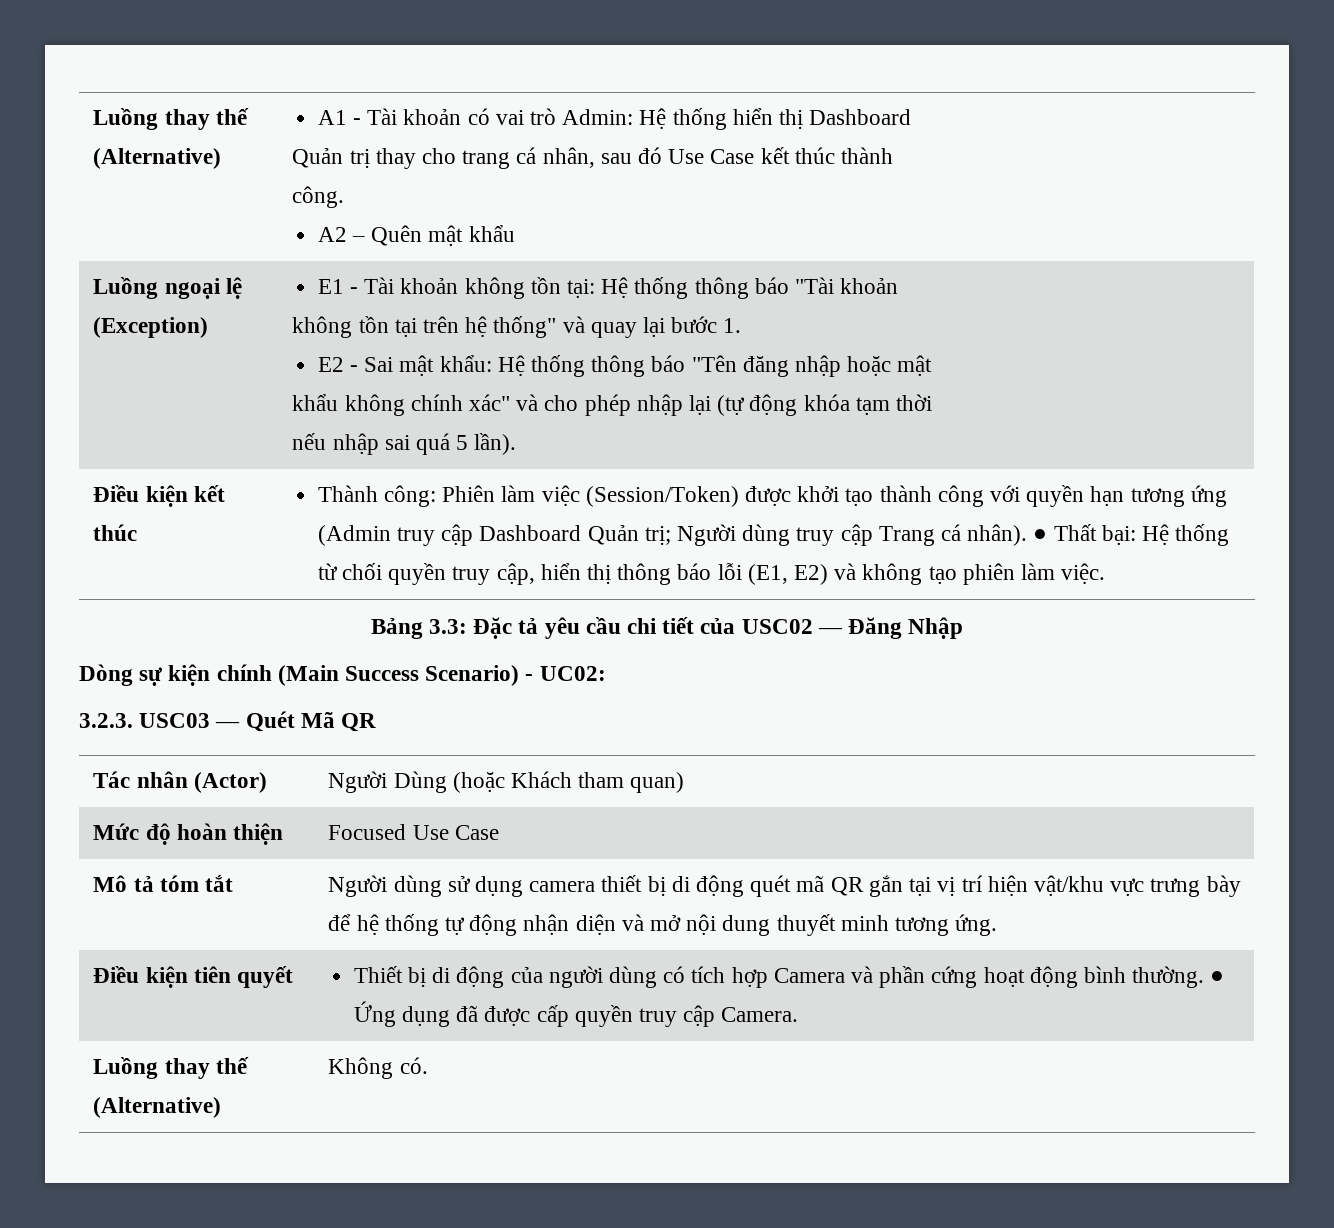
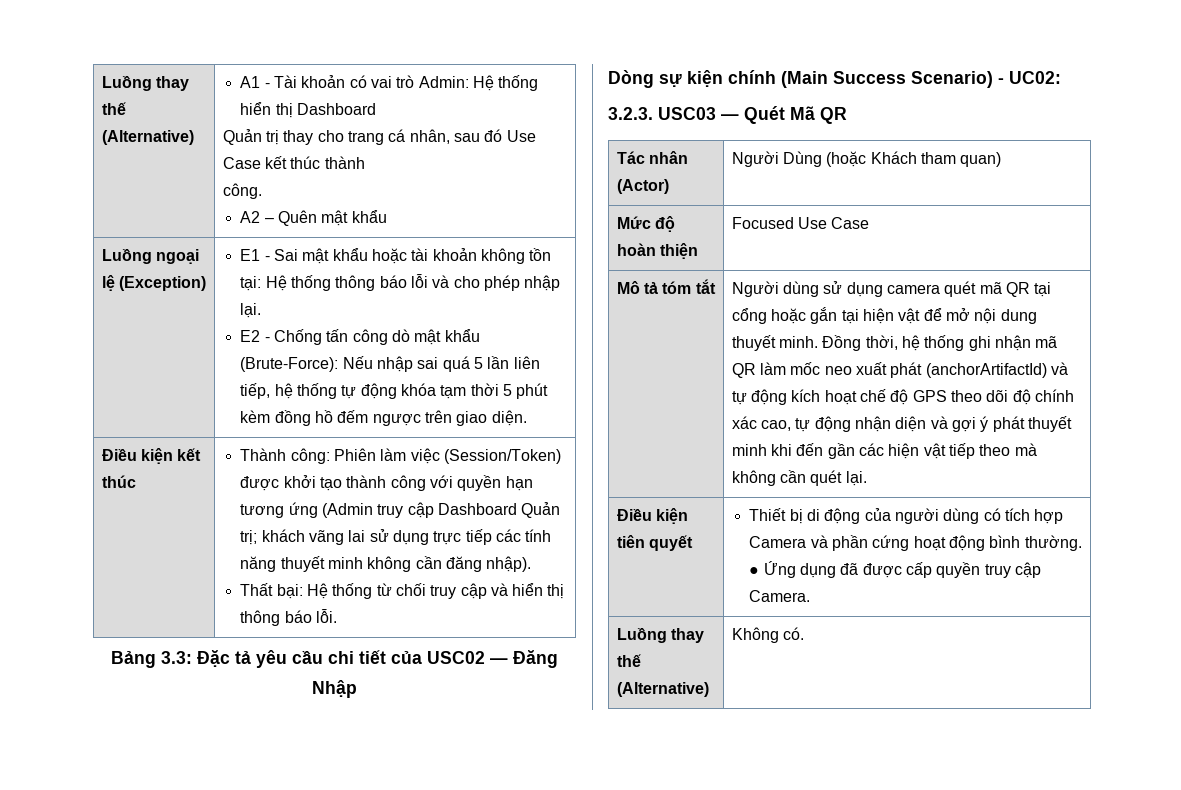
- E1 - Tài khoản không tồn tại: Hệ thống thông báo "Tài khoản
- không tồn tại trên hệ thống" và quay lại bước 1.
- E2 - Sai mật khẩu: Hệ thống thông báo "Tên đăng nhập hoặc mật
- khẩu không chính xác" và cho phép nhập lại (tự động khóa tạm thời
- nếu nhập sai quá 5 lần).
+ E1 - Sai mật khẩu hoặc tài khoản không tồn tại: Hệ thống thông báo lỗi và cho phép nhập lại.
+ E2 - Chống tấn công dò mật khẩu (Brute-Force): Nếu nhập sai quá 5 lần liên tiếp, hệ thống tự động khóa tạm thời 5 phút kèm đồng hồ đếm ngược trên giao diện.
- Thành công: Phiên làm việc (Session/Token) được khởi tạo thành công với quyền hạn tương ứng (Admin truy cập Dashboard Quản trị; Người dùng truy cập Trang cá nhân). ● Thất bại: Hệ thống từ chối quyền truy cập, hiển thị thông báo lỗi (E1, E2) và không tạo phiên làm việc.
+ Thành công: Phiên làm việc (Session/Token) được khởi tạo thành công với quyền hạn tương ứng (Admin truy cập Dashboard Quản trị; khách vãng lai sử dụng trực tiếp các tính năng thuyết minh không cần đăng nhập).
+ Thất bại: Hệ thống từ chối truy cập và hiển thị thông báo lỗi.
- Người dùng sử dụng camera thiết bị di động quét mã QR gắn tại vị trí hiện vật/khu vực trưng bày để hệ thống tự động nhận diện và mở nội dung thuyết minh tương ứng.
+ Người dùng sử dụng camera quét mã QR tại cổng hoặc gắn tại hiện vật để mở nội dung thuyết minh. Đồng thời, hệ thống ghi nhận mã QR làm mốc neo xuất phát (anchorArtifactId) và tự động kích hoạt chế độ GPS theo dõi độ chính xác cao, tự động nhận diện và gợi ý phát thuyết minh khi đến gần các hiện vật tiếp theo mà không cần quét lại.

